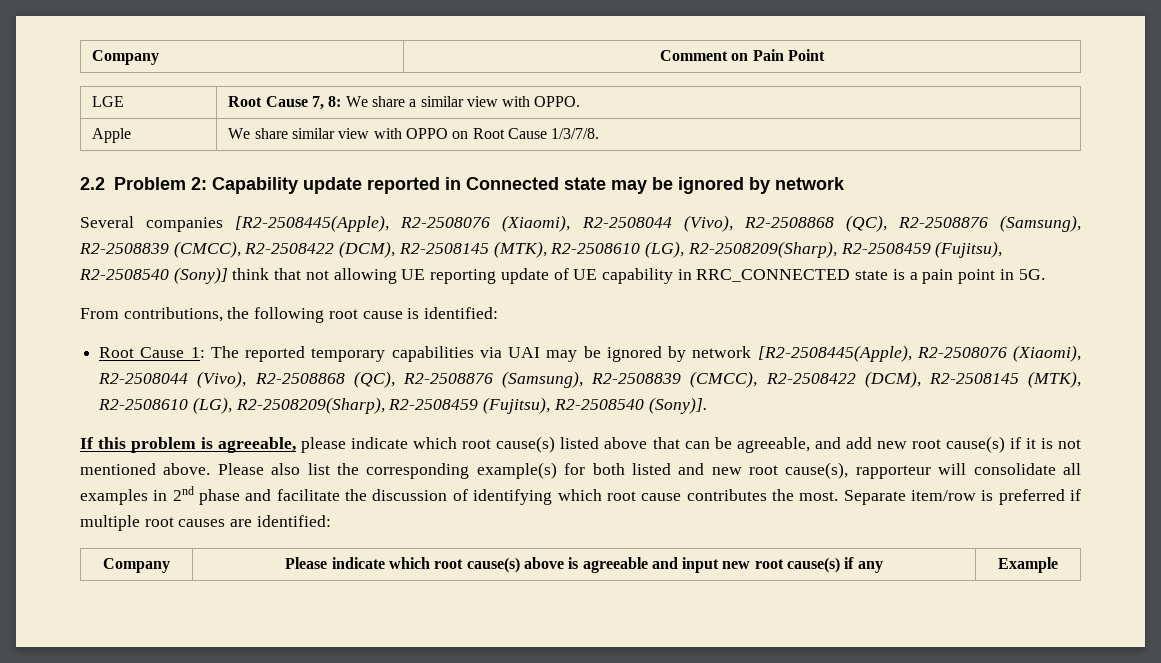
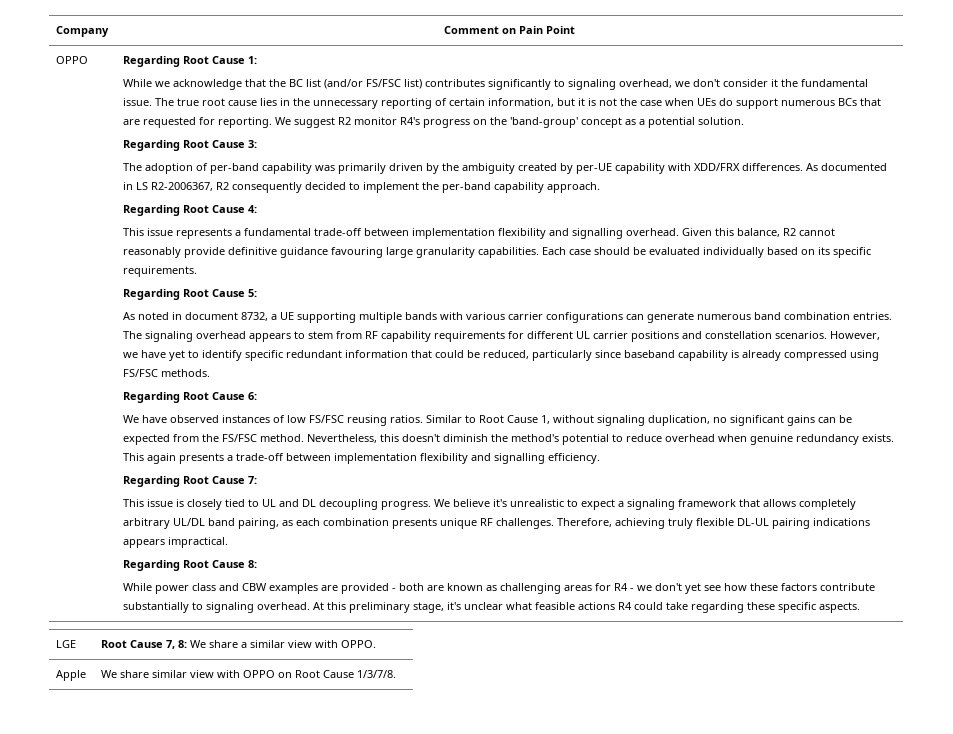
+ OPPO | Regarding Root Cause 1:
+ While we acknowledge that the BC list (and/or FS/FSC list) contributes significantly to signaling overhead, we don't consider it the fundamental issue. The true root cause lies in the unnecessary reporting of certain information, but it is not the case when UEs do support numerous BCs that are requested for reporting. We suggest R2 monitor R4's progress on the 'band-group' concept as a potential solution.
+ Regarding Root Cause 3:
+ The adoption of per-band capability was primarily driven by the ambiguity created by per-UE capability with XDD/FRX differences. As documented in LS R2-2006367, R2 consequently decided to implement the per-band capability approach.
+ Regarding Root Cause 4:
+ This issue represents a fundamental trade-off between implementation flexibility and signalling overhead. Given this balance, R2 cannot reasonably provide definitive guidance favouring large granularity capabilities. Each case should be evaluated individually based on its specific requirements.
+ Regarding Root Cause 5:
+ As noted in document 8732, a UE supporting multiple bands with various carrier configurations can generate numerous band combination entries. The signaling overhead appears to stem from RF capability requirements for different UL carrier positions and constellation scenarios. However, we have yet to identify specific redundant information that could be reduced, particularly since baseband capability is already compressed using FS/FSC methods.
+ Regarding Root Cause 6:
+ We have observed instances of low FS/FSC reusing ratios. Similar to Root Cause 1, without signaling duplication, no significant gains can be expected from the FS/FSC method. Nevertheless, this doesn't diminish the method's potential to reduce overhead when genuine redundancy exists. This again presents a trade-off between implementation flexibility and signalling efficiency.
+ Regarding Root Cause 7:
+ This issue is closely tied to UL and DL decoupling progress. We believe it's unrealistic to expect a signaling framework that allows completely arbitrary UL/DL band pairing, as each combination presents unique RF challenges. Therefore, achieving truly flexible DL-UL pairing indications appears impractical.
+ Regarding Root Cause 8:
+ While power class and CBW examples are provided - both are known as challenging areas for R4 - we don't yet see how these factors contribute substantially to signaling overhead. At this preliminary stage, it's unclear what feasible actions R4 could take regarding these specific aspects.
- 2.2 Problem 2: Capability update reported in Connected state may be ignored by network
- Several companies [R2-2508445(Apple), R2-2508076 (Xiaomi), R2-2508044 (Vivo), R2-2508868 (QC), R2-2508876 (Samsung), R2-2508839 (CMCC), R2-2508422 (DCM), R2-2508145 (MTK), R2-2508610 (LG), R2-2508209(Sharp), R2-2508459 (Fujitsu), R2-2508540 (Sony)] think that not allowing UE reporting update of UE capability in RRC_CONNECTED state is a pain point in 5G.
- From contributions, the following root cause is identified:
- Root Cause 1: The reported temporary capabilities via UAI may be ignored by network [R2-2508445(Apple), R2-2508076 (Xiaomi), R2-2508044 (Vivo), R2-2508868 (QC), R2-2508876 (Samsung), R2-2508839 (CMCC), R2-2508422 (DCM), R2-2508145 (MTK), R2-2508610 (LG), R2-2508209(Sharp), R2-2508459 (Fujitsu), R2-2508540 (Sony)].
- If this problem is agreeable, please indicate which root cause(s) listed above that can be agreeable, and add new root cause(s) if it is not mentioned above. Please also list the corresponding example(s) for both listed and new root cause(s), rapporteur will consolidate all examples in 2nd phase and facilitate the discussion of identifying which root cause contributes the most. Separate item/row is preferred if multiple root causes are identified:
- Company | Please indicate which root cause(s) above is agreeable and input new root cause(s) if any | Example

